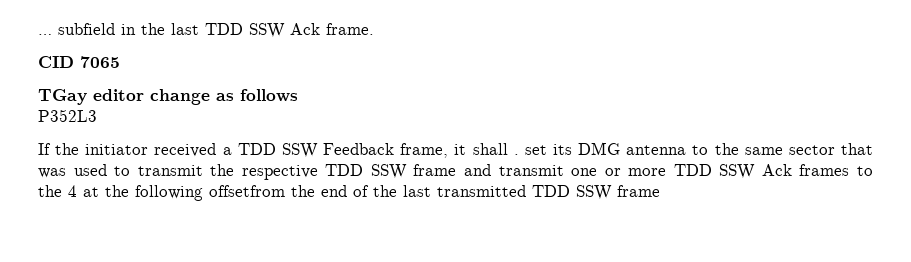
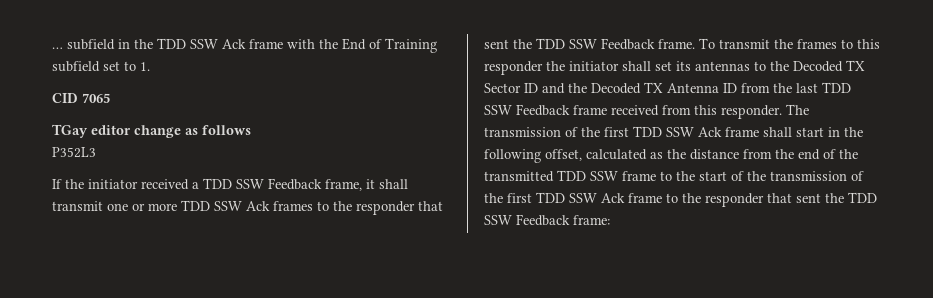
- … subfield in the last TDD SSW Ack frame.
+ … subfield in the TDD SSW Ack frame with the End of Training subfield set to 1.
- If the initiator received a TDD SSW Feedback frame, it shall . set its DMG antenna to the same sector that was used to transmit the respective TDD SSW frame and transmit one or more TDD SSW Ack frames to the 4 at the following offsetfrom the end of the last transmitted TDD SSW frame
+ If the initiator received a TDD SSW Feedback frame, it shall transmit one or more TDD SSW Ack frames to the responder that sent the TDD SSW Feedback frame. To transmit the frames to this responder the initiator shall set its antennas to the Decoded TX Sector ID and the Decoded TX Antenna ID from the last TDD SSW Feedback frame received from this responder. The transmission of the first TDD SSW Ack frame shall start in the following offset, calculated as the distance from the end of the transmitted TDD SSW frame to the start of the transmission of the first TDD SSW Ack frame to the responder that sent the TDD SSW Feedback frame:

